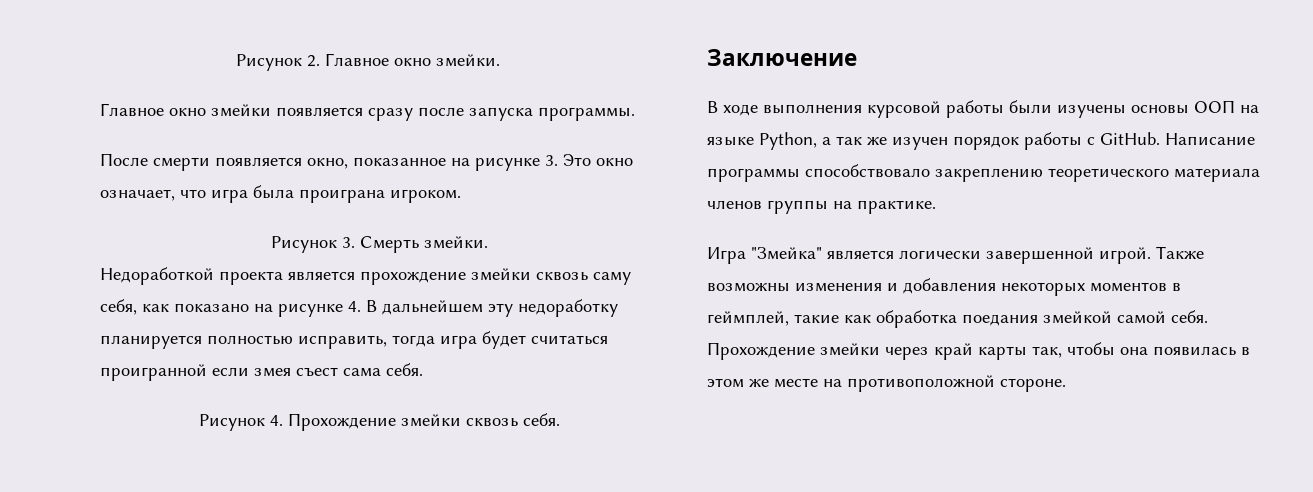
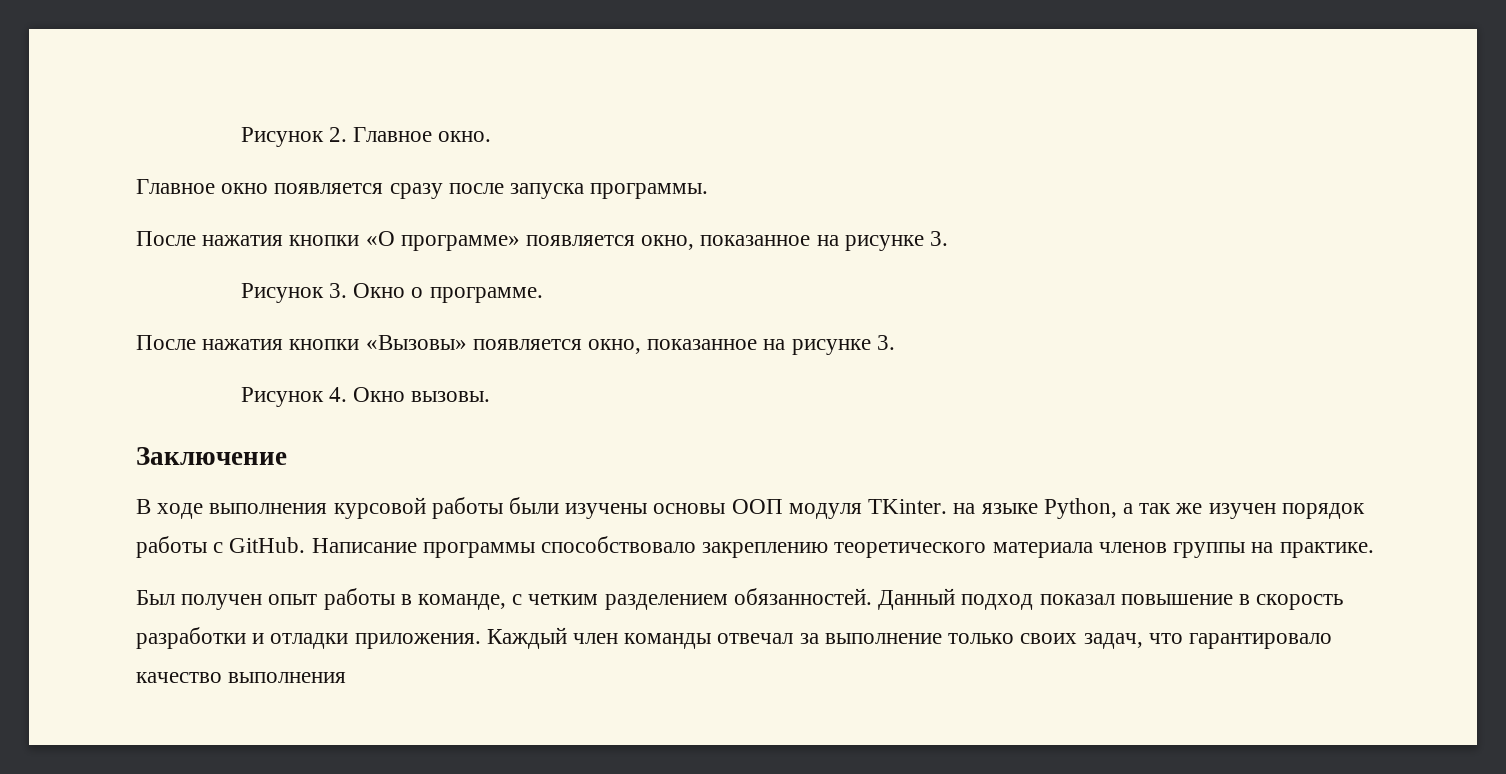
- Рисунок 2. Главное окно змейки.
- Главное окно змейки появляется сразу после запуска программы.
+ Рисунок 2. Главное окно.
+ Главное окно появляется сразу после запуска программы.
- После смерти появляется окно, показанное на рисунке 3. Это окно означает, что игра была проиграна игроком.
- Рисунок 3. Смерть змейки.
- Недоработкой проекта является прохождение змейки сквозь саму себя, как показано на рисунке 4. В дальнейшем эту недоработку планируется полностью исправить, тогда игра будет считаться проигранной если змея съест сама себя.
- Рисунок 4. Прохождение змейки сквозь себя.
+ После нажатия кнопки «О программе» появляется окно, показанное на рисунке 3.
+ Рисунок 3. Окно о программе.
+ После нажатия кнопки «Вызовы» появляется окно, показанное на рисунке 3.
+ Рисунок 4. Окно вызовы.
- В ходе выполнения курсовой работы были изучены основы ООП на языке Python, а так же изучен порядок работы с GitHub.
+ В ходе выполнения курсовой работы были изучены основы ООП модуля TKinter. на языке Python, а так же изучен порядок работы с GitHub.
- Игра "Змейка" является логически завершенной игрой. Также возможны изменения и добавления некоторых моментов в геймплей, такие как обработка поедания змейкой самой себя. Прохождение змейки через край карты так, чтобы она появилась в этом же месте на противоположной стороне.
+ Был получен опыт работы в команде, с четким разделением обязанностей. Данный подход показал повышение в скорость разработки и отладки приложения. Каждый член команды отвечал за выполнение только своих задач, что гарантировало качество выполнения

